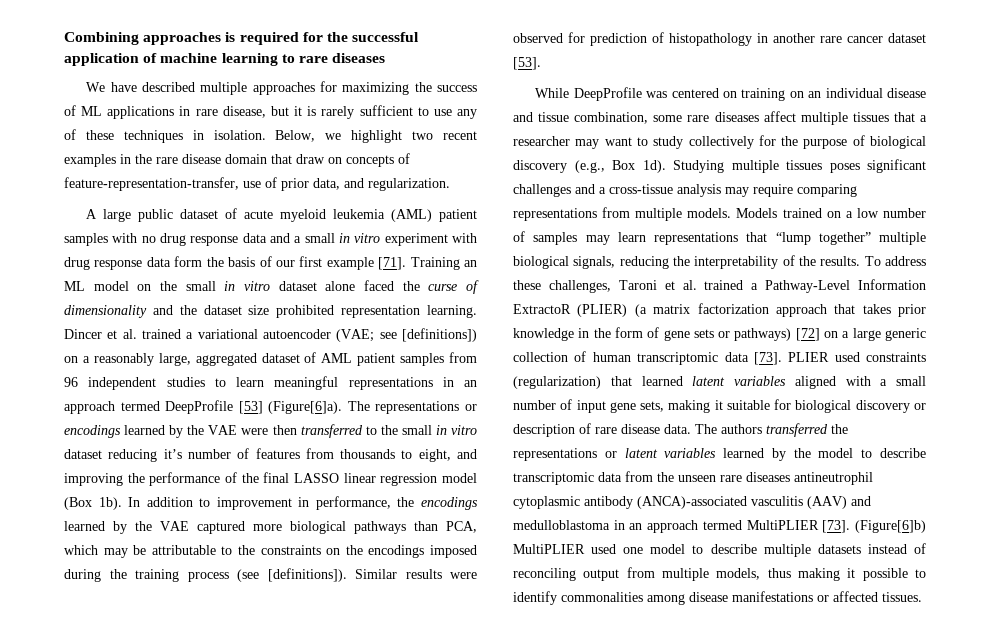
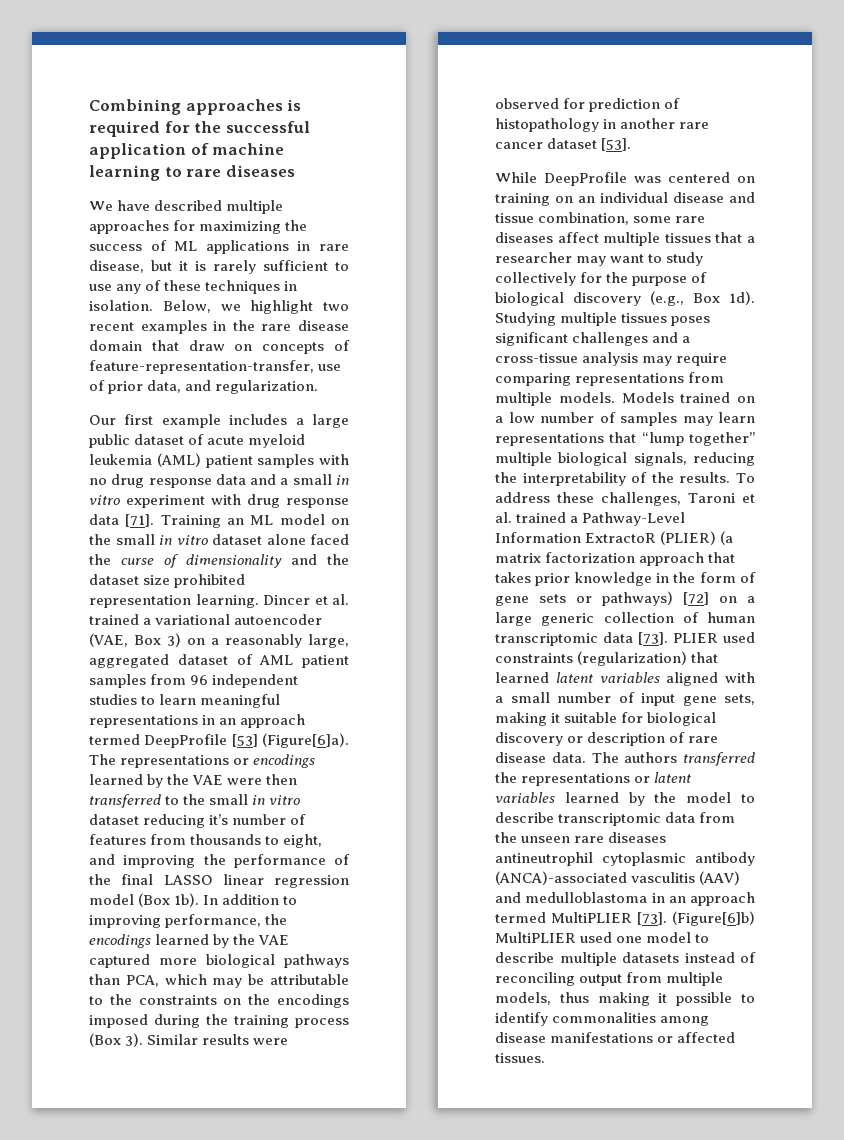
- A large public dataset of acute myeloid leukemia (AML) patient samples with no drug response data and a small in vitro experiment with drug response data form the basis of our first example [71].
+ Our first example includes a large public dataset of acute myeloid leukemia (AML) patient samples with no drug response data and a small in vitro experiment with drug response data [71].
- Dincer et al. trained a variational autoencoder (VAE; see [definitions]) on a reasonably large, aggregated dataset of AML patient samples from 96 independent studies to learn meaningful representations in an approach termed DeepProfile [53] (Figure[6]a).
+ Dincer et al. trained a variational autoencoder (VAE, Box 3) on a reasonably large, aggregated dataset of AML patient samples from 96 independent studies to learn meaningful representations in an approach termed DeepProfile [53] (Figure[6]a).
- In addition to improvement in performance, the encodings learned by the VAE captured more biological pathways than PCA, which may be attributable to the constraints on the encodings imposed during the training process (see [definitions]).
+ In addition to improving performance, the encodings learned by the VAE captured more biological pathways than PCA, which may be attributable to the constraints on the encodings imposed during the training process (Box 3).

